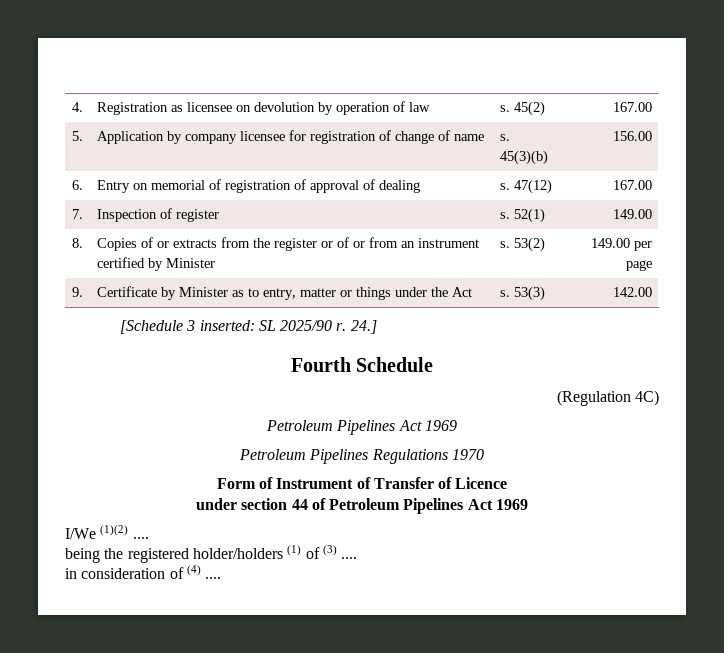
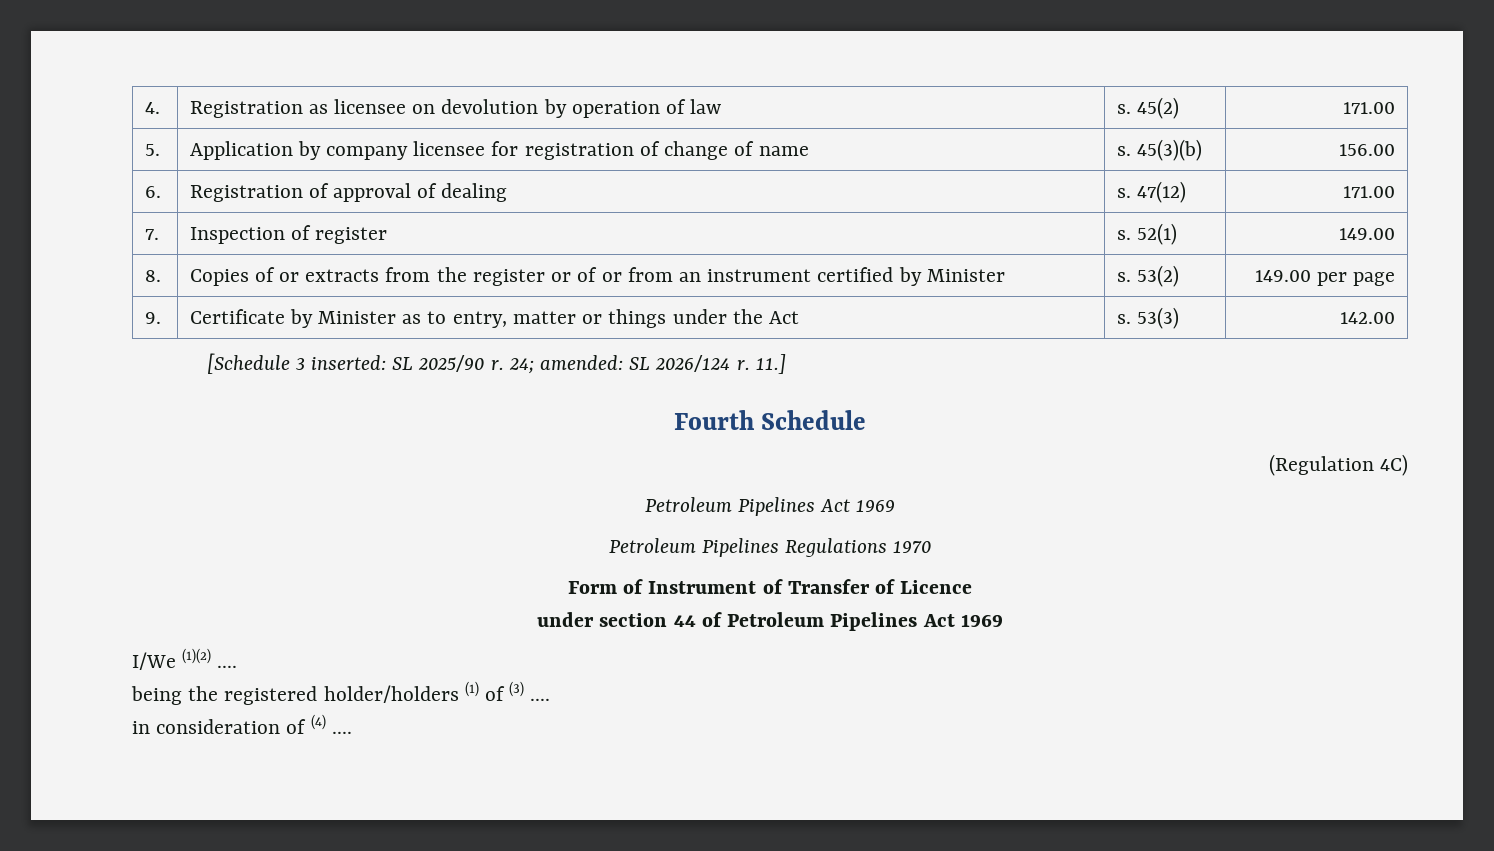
- 4. | Registration as licensee on devolution by operation of law | s. 45(2) | 167.00
+ 4. | Registration as licensee on devolution by operation of law | s. 45(2) | 171.00
- 6. | Entry on memorial of registration of approval of dealing | s. 47(12) | 167.00
+ 6. | Registration of approval of dealing | s. 47(12) | 171.00
- 24.]
+ 24; amended: SL 2026/124 r. 11.]

